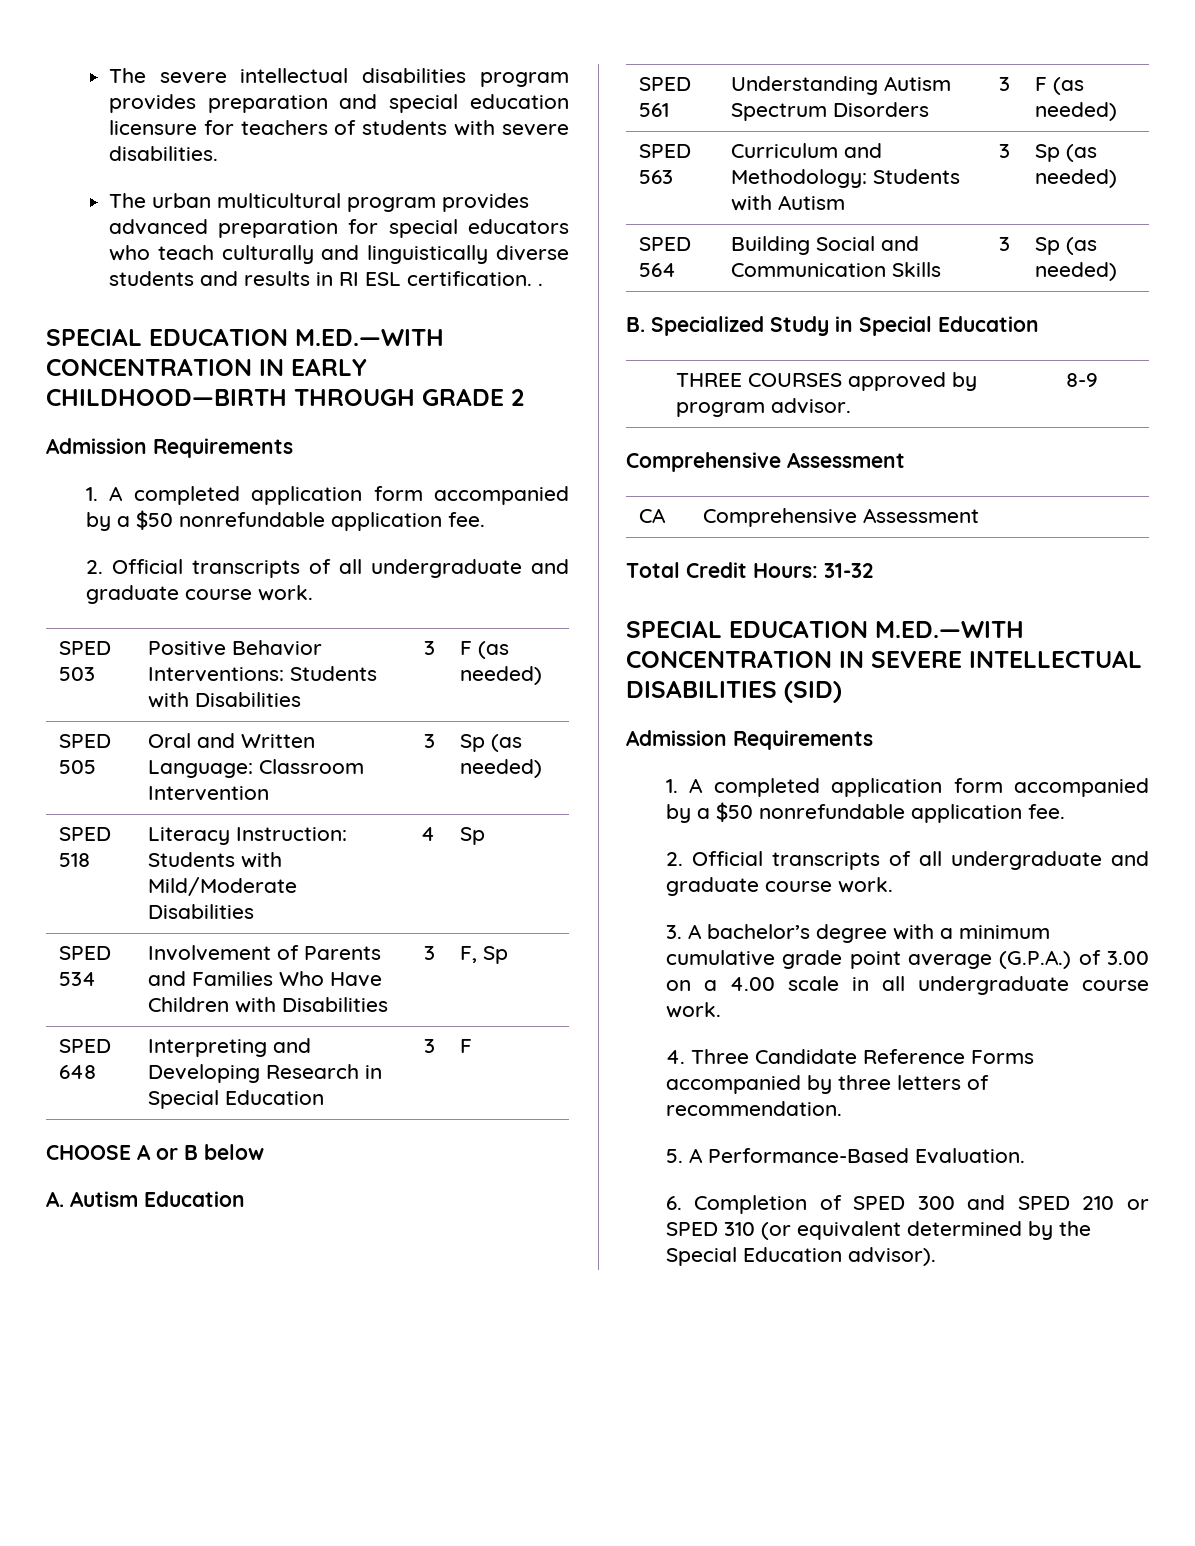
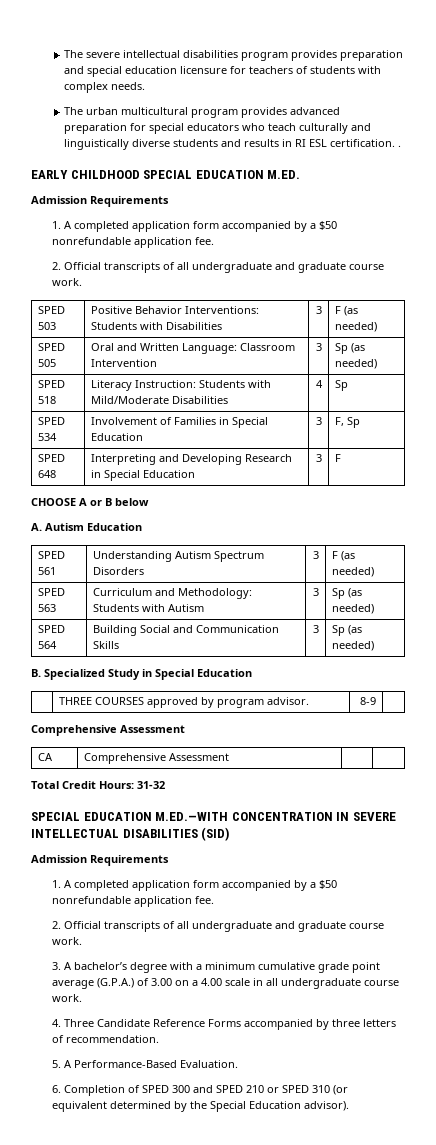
- The severe intellectual disabilities program provides preparation and special education licensure for teachers of students with severe disabilities.
+ The severe intellectual disabilities program provides preparation and special education licensure for teachers of students with complex needs.
- SPECIAL EDUCATION M.ED.—WITH CONCENTRATION IN EARLY CHILDHOOD—BIRTH THROUGH GRADE 2
+ EARLY CHILDHOOD SPECIAL EDUCATION M.ED.
- SPED 534 | Involvement of Parents and Families Who Have Children with Disabilities | 3 | F, Sp
+ SPED 534 | Involvement of Families in Special Education | 3 | F, Sp

